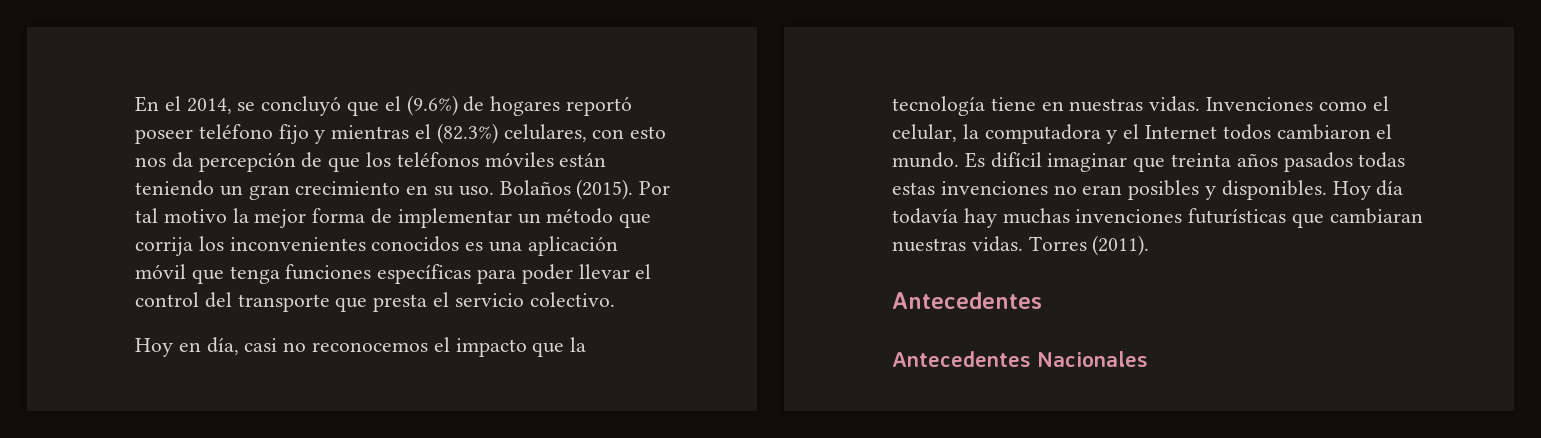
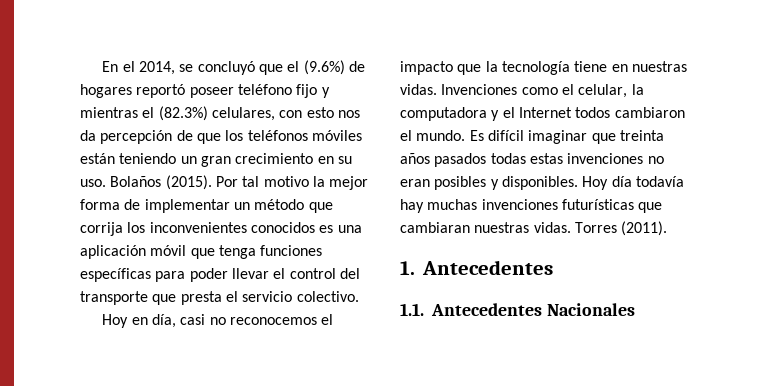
  Torres (2011).
- Antecedentes
+ 1. Antecedentes
- Antecedentes Nacionales
+ 1.1. Antecedentes Nacionales

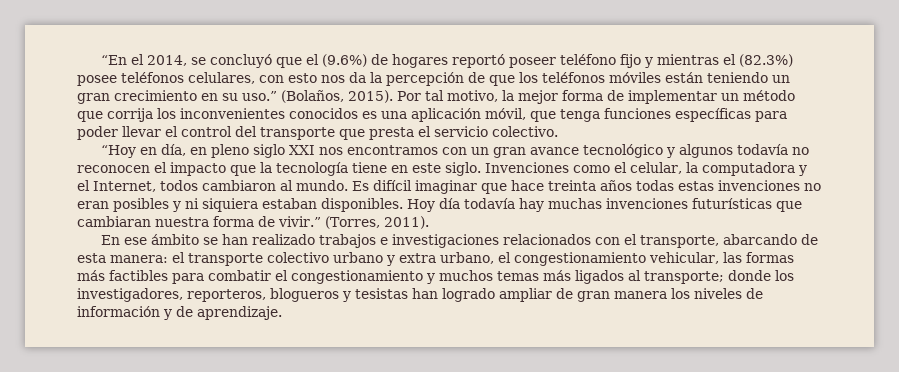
- En el 2014, se concluyó que el (9.6%) de hogares reportó poseer teléfono fijo y mientras el (82.3%) celulares, con esto nos da percepción de que los teléfonos móviles están teniendo un gran crecimiento en su uso. Bolaños (2015).
+ “En el 2014, se concluyó que el (9.6%) de hogares reportó poseer teléfono fijo y mientras el (82.3%) posee teléfonos celulares, con esto nos da la percepción de que los teléfonos móviles están teniendo un gran crecimiento en su uso.” (Bolaños, 2015).
- Por tal motivo la mejor forma de implementar un método que corrija los inconvenientes conocidos es una aplicación móvil que tenga funciones específicas para poder llevar el control del transporte que presta el servicio colectivo.
+ Por tal motivo, la mejor forma de implementar un método que corrija los inconvenientes conocidos es una aplicación móvil, que tenga funciones específicas para poder llevar el control del transporte que presta el servicio colectivo.
- Hoy en día, casi no reconocemos el impacto que la tecnología tiene en nuestras vidas.
+ “Hoy en día, en pleno siglo XXI nos encontramos con un gran avance tecnológico y algunos todavía no reconocen el impacto que la tecnología tiene en este siglo.
- Invenciones como el celular, la computadora y el Internet todos cambiaron el mundo.
+ Invenciones como el celular, la computadora y el Internet, todos cambiaron al mundo.
- Es difícil imaginar que treinta años pasados todas estas invenciones no eran posibles y disponibles.
+ Es difícil imaginar que hace treinta años todas estas invenciones no eran posibles y ni siquiera estaban disponibles.
- Hoy día todavía hay muchas invenciones futurísticas que cambiaran nuestras vidas. Torres (2011).
- 1. Antecedentes
- 1.1. Antecedentes Nacionales
+ Hoy día todavía hay muchas invenciones futurísticas que cambiaran nuestra forma de vivir.” (Torres, 2011).
+ En ese ámbito se han realizado trabajos e investigaciones relacionados con el transporte, abarcando de esta manera: el transporte colectivo urbano y extra urbano, el congestionamiento vehicular, las formas más factibles para combatir el congestionamiento y muchos temas más ligados al transporte; donde los investigadores, reporteros, blogueros y tesistas han logrado ampliar de gran manera los niveles de información y de aprendizaje.

